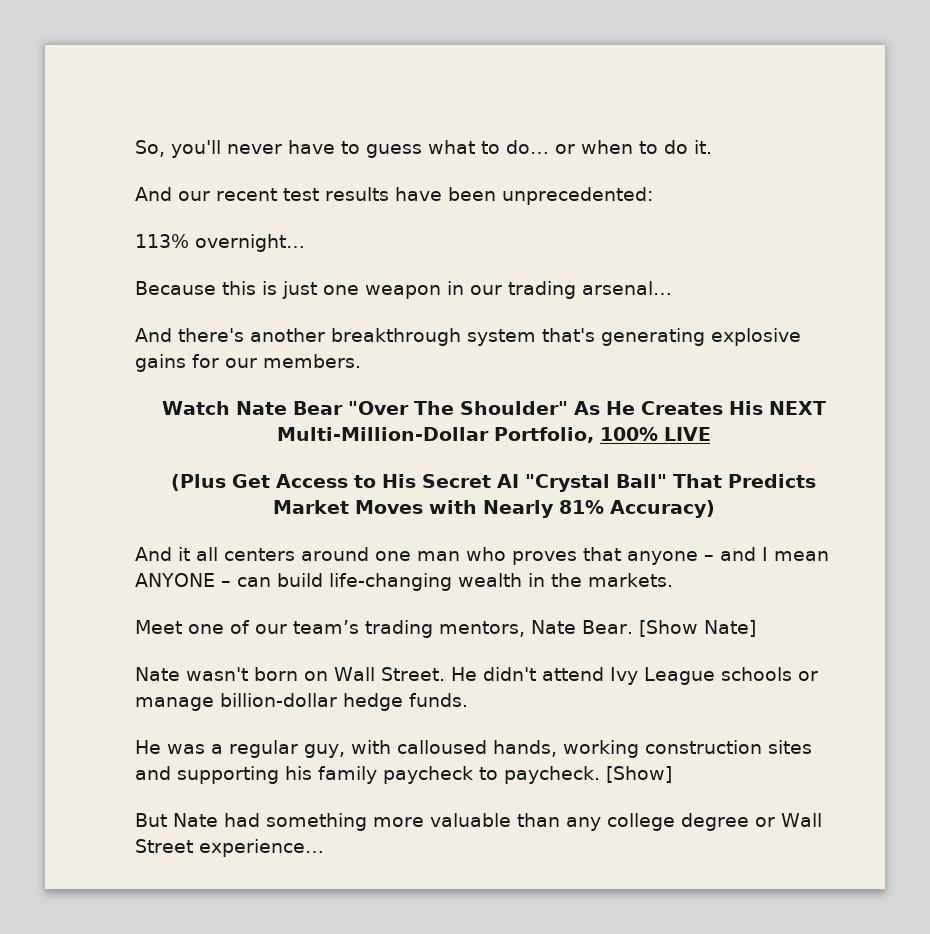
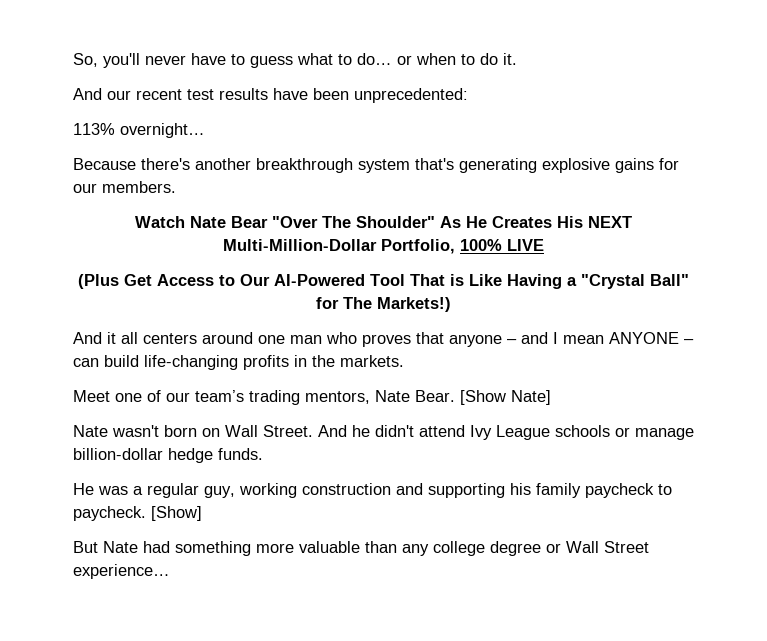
- Because this is just one weapon in our trading arsenal…
- And there's another breakthrough system that's generating explosive gains for our members.
+ Because there's another breakthrough system that's generating explosive gains for our members.
- (Plus Get Access to His Secret AI "Crystal Ball" That Predicts Market Moves with Nearly 81% Accuracy)
+ (Plus Get Access to Our AI-Powered Tool That is Like Having a "Crystal Ball" for The Markets!)
- And it all centers around one man who proves that anyone – and I mean ANYONE – can build life-changing wealth in the markets.
+ And it all centers around one man who proves that anyone – and I mean ANYONE – can build life-changing profits in the markets.
- He didn't attend Ivy League schools or manage billion-dollar hedge funds.
+ And he didn't attend Ivy League schools or manage billion-dollar hedge funds.
- He was a regular guy, with calloused hands, working construction sites and supporting his family paycheck to paycheck.
+ He was a regular guy, working construction and supporting his family paycheck to paycheck.

